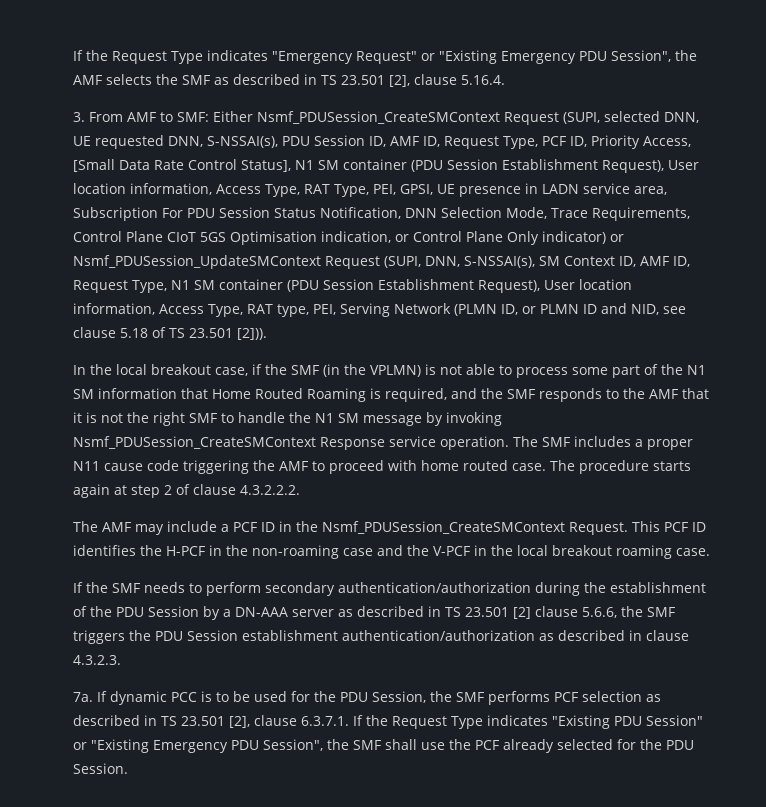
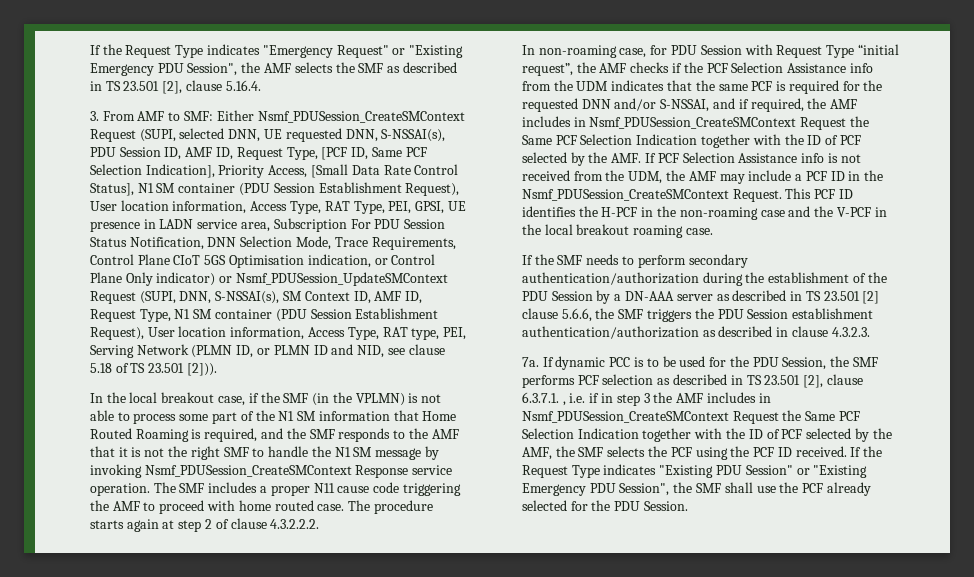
- Either Nsmf_PDUSession_CreateSMContext Request (SUPI, selected DNN, UE requested DNN, S-NSSAI(s), PDU Session ID, AMF ID, Request Type, PCF ID, Priority Access, [Small Data Rate Control Status], N1 SM container (PDU Session Establishment Request), User location information, Access Type, RAT Type, PEI, GPSI, UE presence in LADN service area, Subscription For PDU Session Status Notification, DNN Selection Mode, Trace Requirements, Control Plane CIoT 5GS Optimisation indication, or Control Plane Only indicator) or Nsmf_PDUSession_UpdateSMContext Request (SUPI, DNN, S-NSSAI(s), SM Context ID, AMF ID, Request Type, N1 SM container (PDU Session Establishment Request), User location information, Access Type, RAT type, PEI, Serving Network (PLMN ID, or PLMN ID and NID, see clause 5.18 of TS 23.501 [2])).
+ Either Nsmf_PDUSession_CreateSMContext Request (SUPI, selected DNN, UE requested DNN, S-NSSAI(s), PDU Session ID, AMF ID, Request Type, [PCF ID, Same PCF Selection Indication], Priority Access, [Small Data Rate Control Status], N1 SM container (PDU Session Establishment Request), User location information, Access Type, RAT Type, PEI, GPSI, UE presence in LADN service area, Subscription For PDU Session Status Notification, DNN Selection Mode, Trace Requirements, Control Plane CIoT 5GS Optimisation indication, or Control Plane Only indicator) or Nsmf_PDUSession_UpdateSMContext Request (SUPI, DNN, S-NSSAI(s), SM Context ID, AMF ID, Request Type, N1 SM container (PDU Session Establishment Request), User location information, Access Type, RAT type, PEI, Serving Network (PLMN ID, or PLMN ID and NID, see clause 5.18 of TS 23.501 [2])).
- The AMF may include a PCF ID in the Nsmf_PDUSession_CreateSMContext Request.
+ In non-roaming case, for PDU Session with Request Type “initial request”, the AMF checks if the PCF Selection Assistance info from the UDM indicates that the same PCF is required for the requested DNN and/or S-NSSAI, and if required, the AMF includes in Nsmf_PDUSession_CreateSMContext Request the Same PCF Selection Indication together with the ID of PCF selected by the AMF. If PCF Selection Assistance info is not received from the UDM, the AMF may include a PCF ID in the Nsmf_PDUSession_CreateSMContext Request.
- If dynamic PCC is to be used for the PDU Session, the SMF performs PCF selection as described in TS 23.501 [2], clause 6.3.7.1. If the Request Type indicates "Existing PDU Session" or "Existing Emergency PDU Session", the SMF shall use the PCF already selected for the PDU Session.
+ If dynamic PCC is to be used for the PDU Session, the SMF performs PCF selection as described in TS 23.501 [2], clause 6.3.7.1. , i.e. if in step 3 the AMF includes in Nsmf_PDUSession_CreateSMContext Request the Same PCF Selection Indication together with the ID of PCF selected by the AMF, the SMF selects the PCF using the PCF ID received. If the Request Type indicates "Existing PDU Session" or "Existing Emergency PDU Session", the SMF shall use the PCF already selected for the PDU Session.

